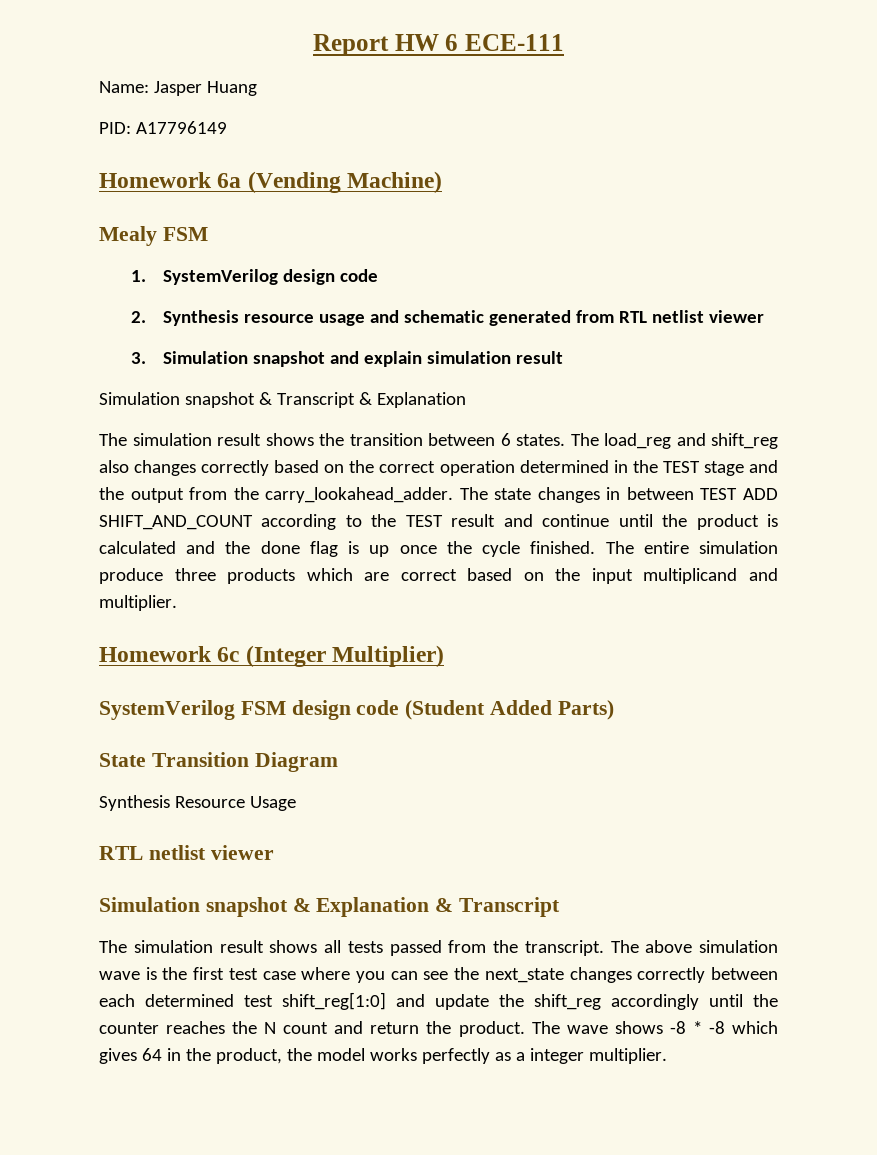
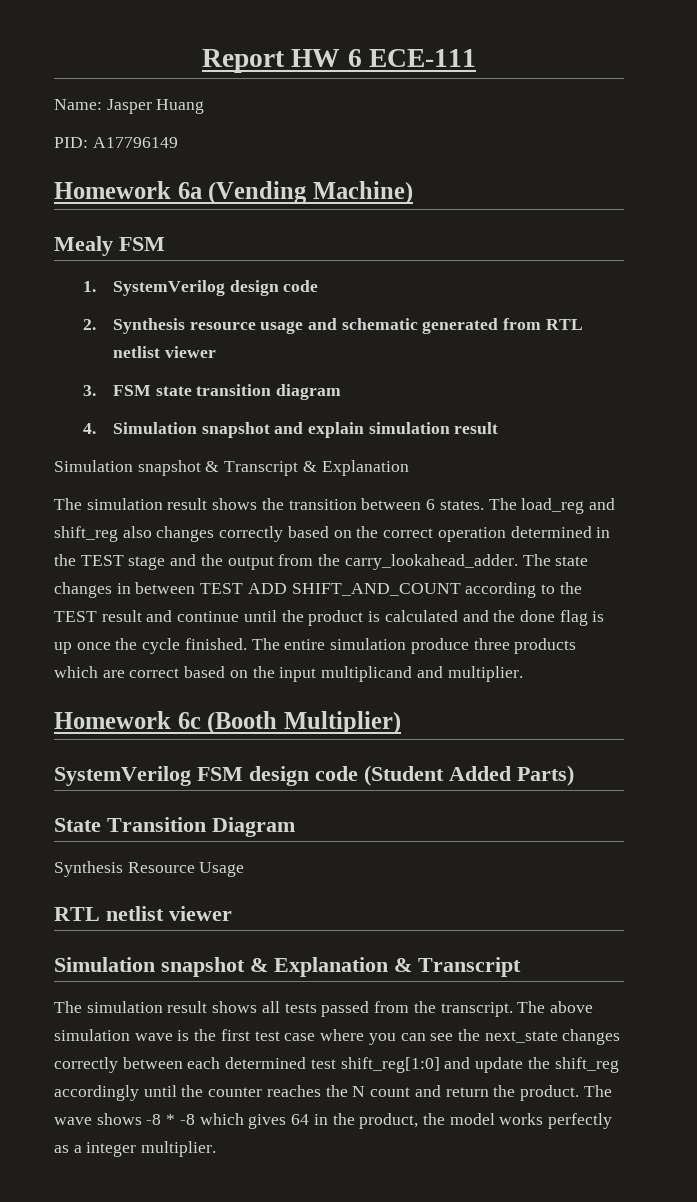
- 3. Simulation snapshot and explain simulation result
+ 3. FSM state transition diagram
+ 4. Simulation snapshot and explain simulation result
- Homework 6c (Integer Multiplier)
+ Homework 6c (Booth Multiplier)

